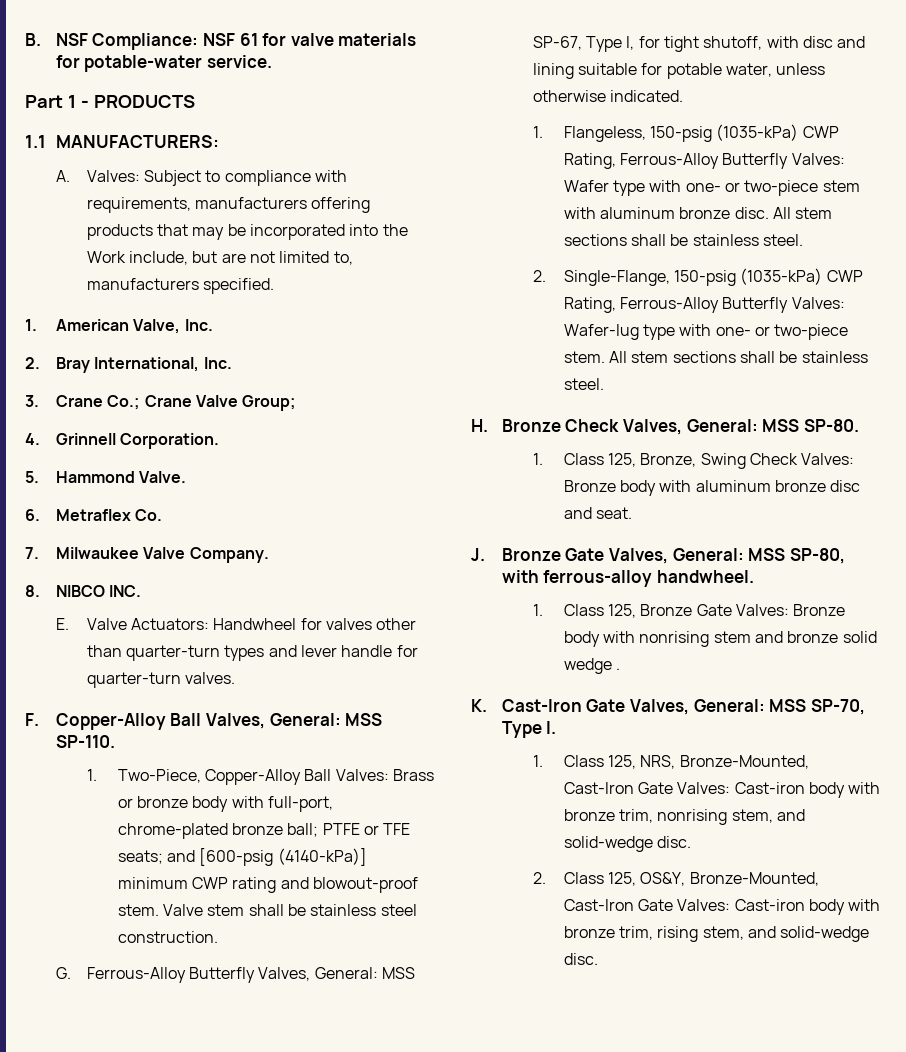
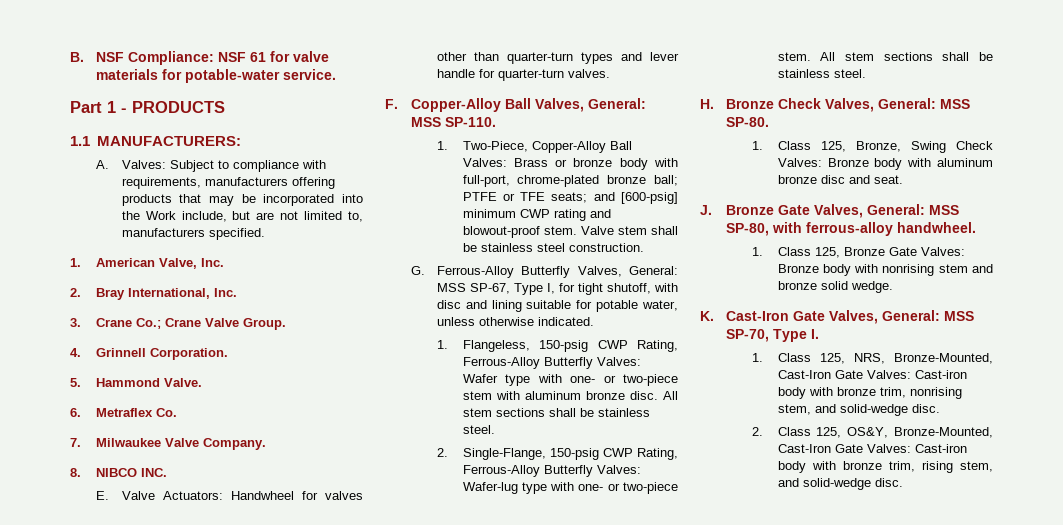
- 3. Crane Co.; Crane Valve Group;
+ 3. Crane Co.; Crane Valve Group.
- 1. Two-Piece, Copper-Alloy Ball Valves: Brass or bronze body with full-port, chrome-plated bronze ball; PTFE or TFE seats; and [600-psig (4140-kPa)] minimum CWP rating and blowout-proof stem.
+ 1. Two-Piece, Copper-Alloy Ball Valves: Brass or bronze body with full-port, chrome-plated bronze ball; PTFE or TFE seats; and [600-psig] minimum CWP rating and blowout-proof stem.
- 1. Flangeless, 150-psig (1035-kPa) CWP Rating, Ferrous-Alloy Butterfly Valves: Wafer type with one- or two-piece stem with aluminum bronze disc.
+ 1. Flangeless, 150-psig CWP Rating, Ferrous-Alloy Butterfly Valves: Wafer type with one- or two-piece stem with aluminum bronze disc.
- 2. Single-Flange, 150-psig (1035-kPa) CWP Rating, Ferrous-Alloy Butterfly Valves: Wafer-lug type with one- or two-piece stem.
+ 2. Single-Flange, 150-psig CWP Rating, Ferrous-Alloy Butterfly Valves: Wafer-lug type with one- or two-piece stem.
- 1. Class 125, Bronze Gate Valves: Bronze body with nonrising stem and bronze solid wedge .
+ 1. Class 125, Bronze Gate Valves: Bronze body with nonrising stem and bronze solid wedge.

